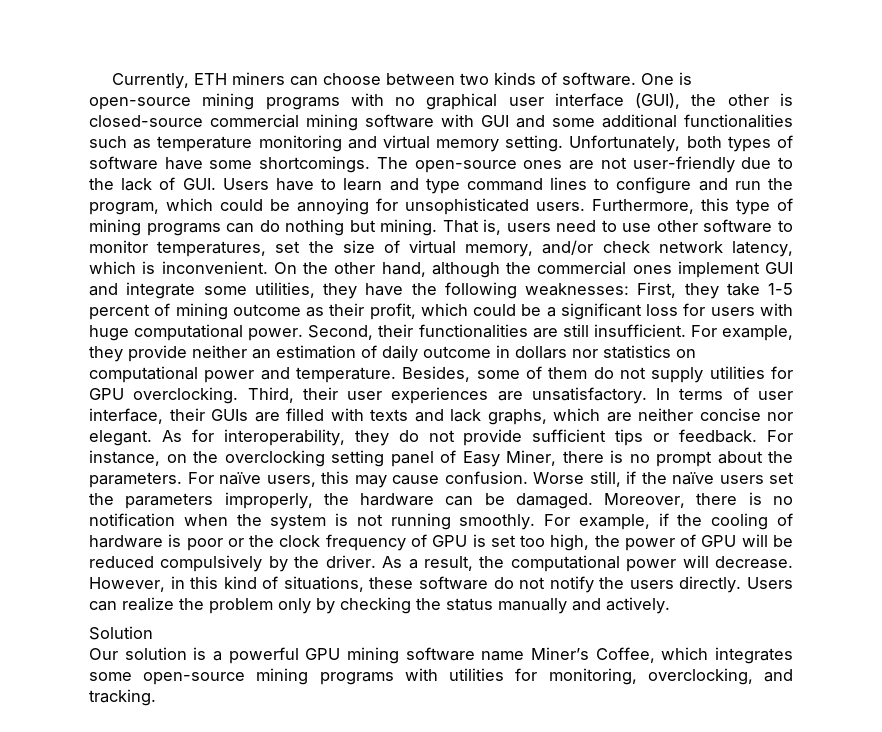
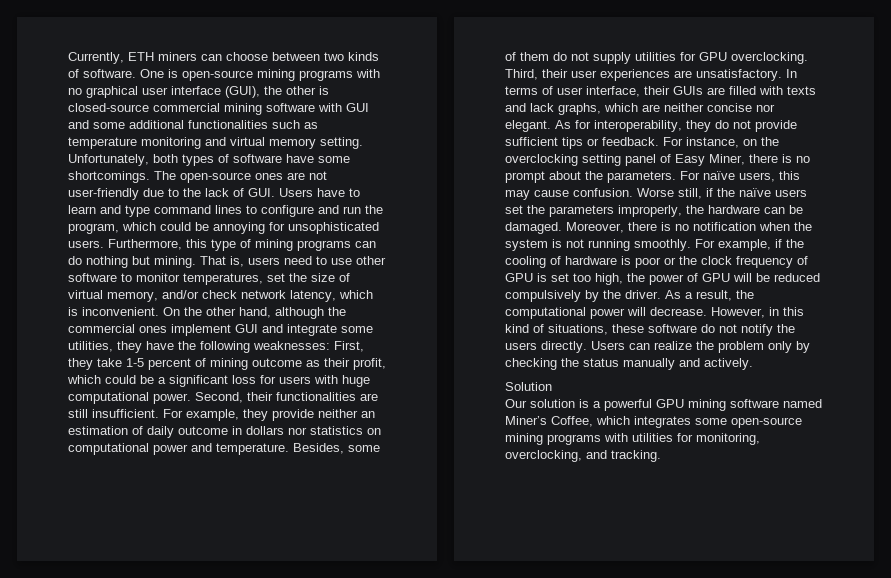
- Our solution is a powerful GPU mining software name Miner’s Coffee, which integrates some open-source mining programs with utilities for monitoring, overclocking, and tracking.
+ Our solution is a powerful GPU mining software named Miner’s Coffee, which integrates some open-source mining programs with utilities for monitoring, overclocking, and tracking.

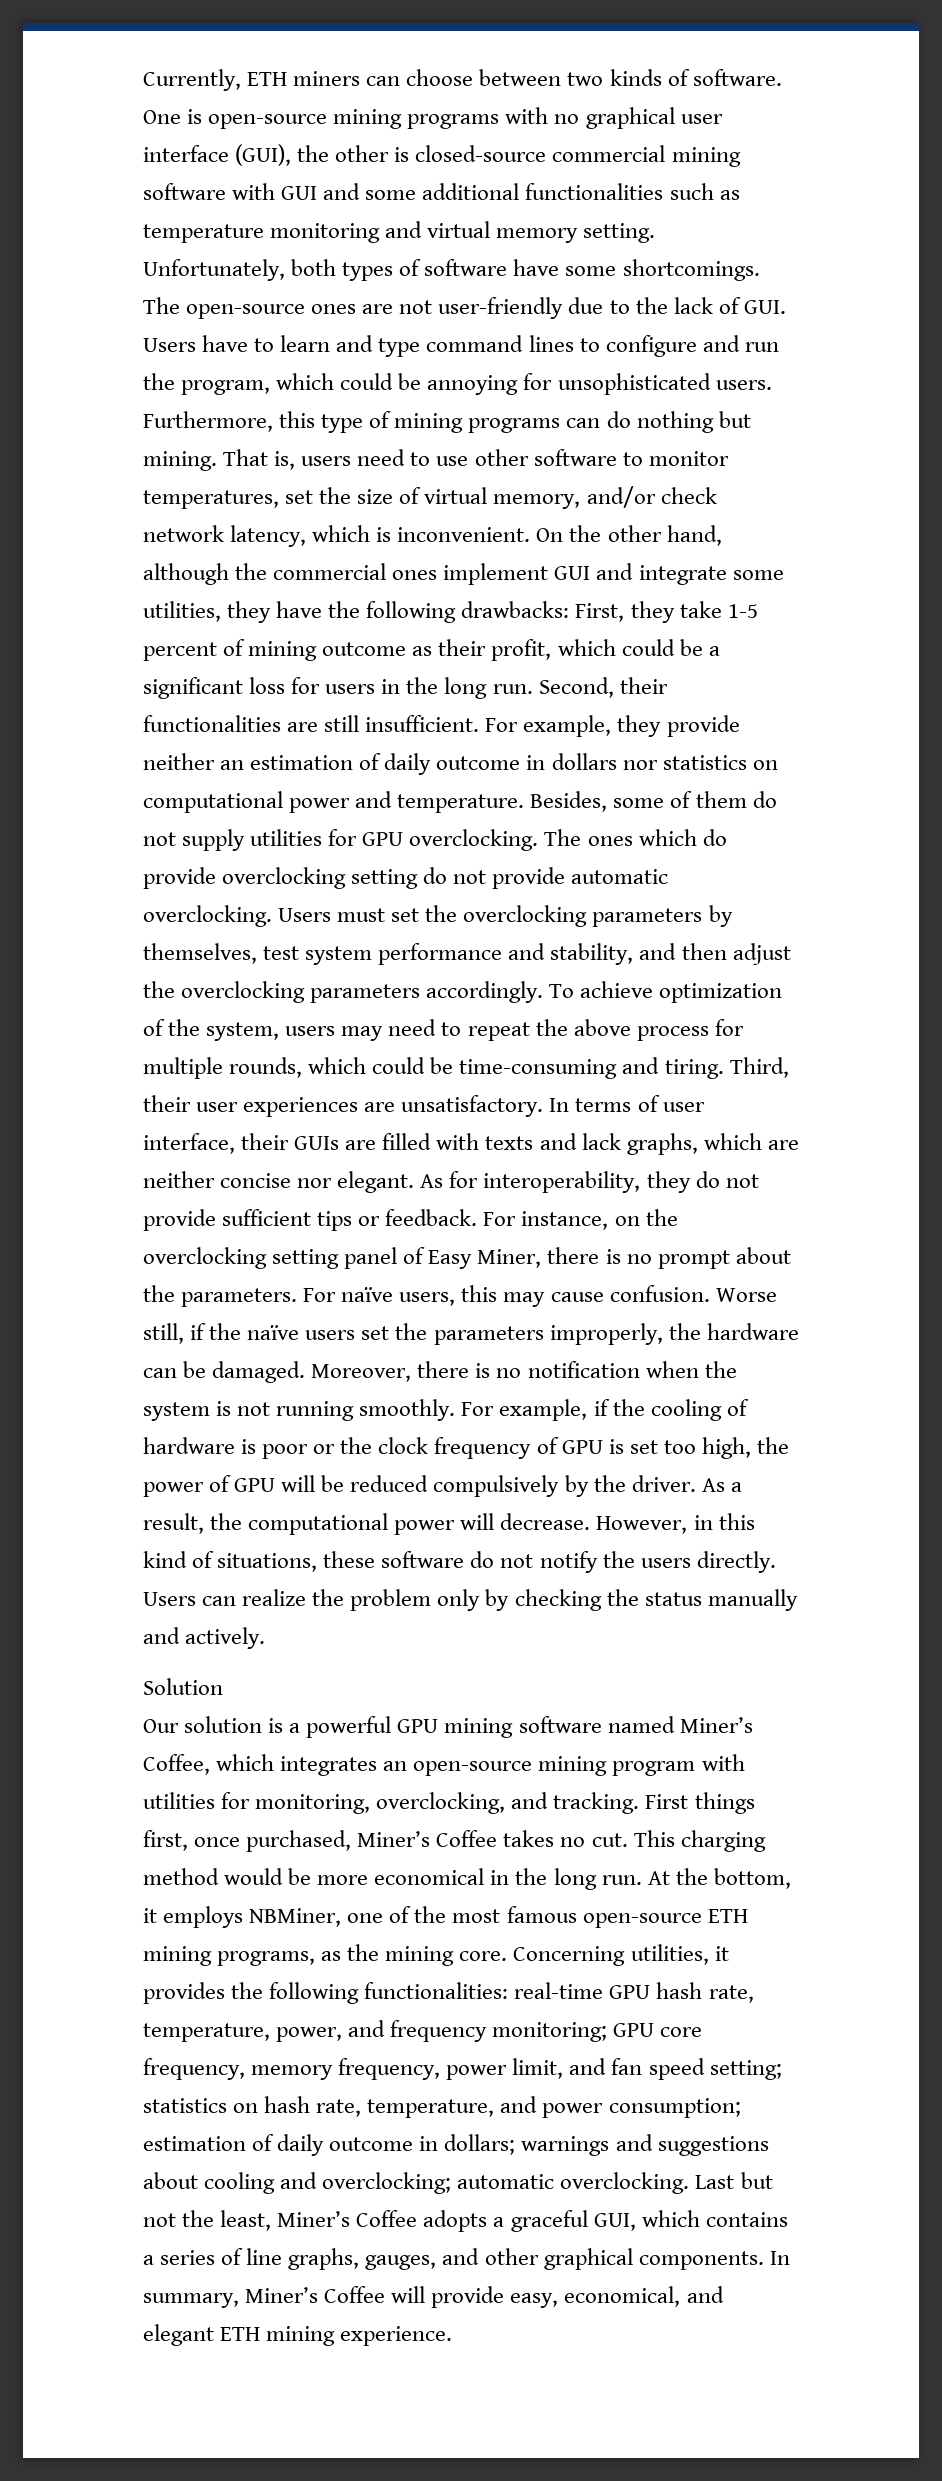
- On the other hand, although the commercial ones implement GUI and integrate some utilities, they have the following weaknesses: First, they take 1-5 percent of mining outcome as their profit, which could be a significant loss for users with huge computational power.
+ On the other hand, although the commercial ones implement GUI and integrate some utilities, they have the following drawbacks: First, they take 1-5 percent of mining outcome as their profit, which could be a significant loss for users in the long run.
+ The ones which do provide overclocking setting do not provide automatic overclocking. Users must set the overclocking parameters by themselves, test system performance and stability, and then adjust the overclocking parameters accordingly. To achieve optimization of the system, users may need to repeat the above process for multiple rounds, which could be time-consuming and tiring.
- Our solution is a powerful GPU mining software named Miner’s Coffee, which integrates some open-source mining programs with utilities for monitoring, overclocking, and tracking.
+ Our solution is a powerful GPU mining software named Miner’s Coffee, which integrates an open-source mining program with utilities for monitoring, overclocking, and tracking.
+ First things first, once purchased, Miner’s Coffee takes no cut. This charging method would be more economical in the long run. At the bottom, it employs NBMiner, one of the most famous open-source ETH mining programs, as the mining core. Concerning utilities, it provides the following functionalities: real-time GPU hash rate, temperature, power, and frequency monitoring; GPU core frequency, memory frequency, power limit, and fan speed setting; statistics on hash rate, temperature, and power consumption; estimation of daily outcome in dollars; warnings and suggestions about cooling and overclocking; automatic overclocking. Last but not the least, Miner’s Coffee adopts a graceful GUI, which contains a series of line graphs, gauges, and other graphical components. In summary, Miner’s Coffee will provide easy, economical, and elegant ETH mining experience.

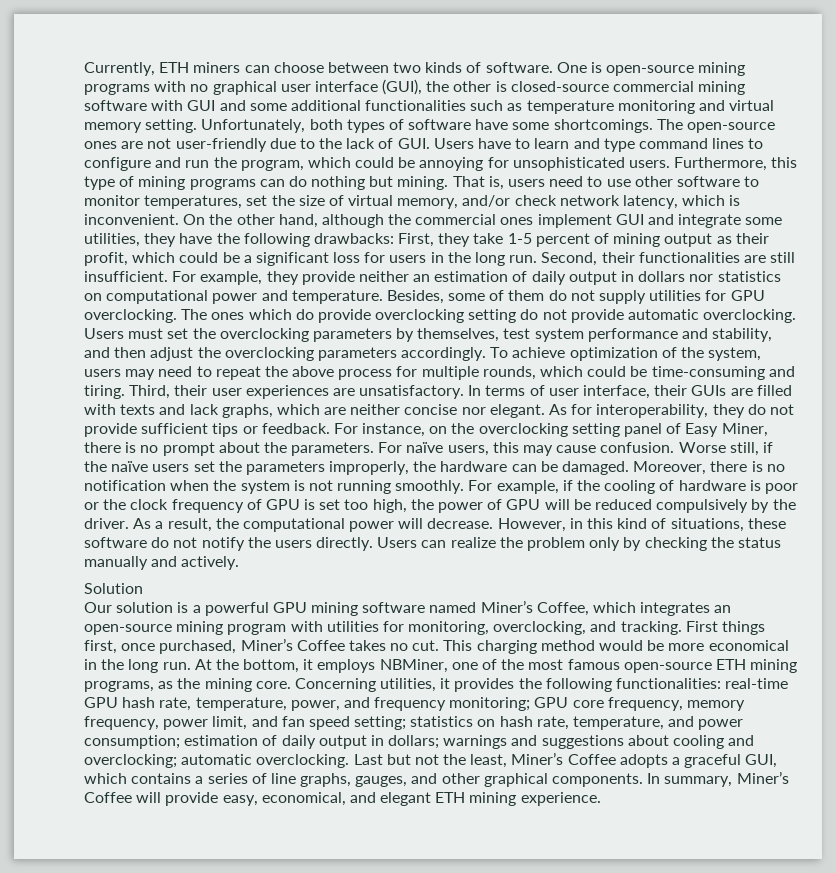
- On the other hand, although the commercial ones implement GUI and integrate some utilities, they have the following drawbacks: First, they take 1-5 percent of mining outcome as their profit, which could be a significant loss for users in the long run.
+ On the other hand, although the commercial ones implement GUI and integrate some utilities, they have the following drawbacks: First, they take 1-5 percent of mining output as their profit, which could be a significant loss for users in the long run.
- For example, they provide neither an estimation of daily outcome in dollars nor statistics on computational power and temperature.
+ For example, they provide neither an estimation of daily output in dollars nor statistics on computational power and temperature.
- Concerning utilities, it provides the following functionalities: real-time GPU hash rate, temperature, power, and frequency monitoring; GPU core frequency, memory frequency, power limit, and fan speed setting; statistics on hash rate, temperature, and power consumption; estimation of daily outcome in dollars; warnings and suggestions about cooling and overclocking; automatic overclocking.
+ Concerning utilities, it provides the following functionalities: real-time GPU hash rate, temperature, power, and frequency monitoring; GPU core frequency, memory frequency, power limit, and fan speed setting; statistics on hash rate, temperature, and power consumption; estimation of daily output in dollars; warnings and suggestions about cooling and overclocking; automatic overclocking.

